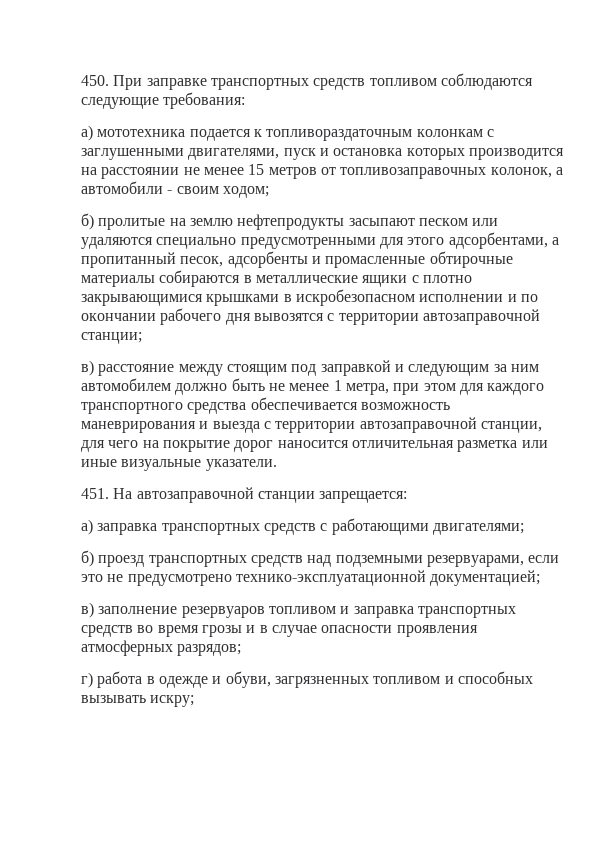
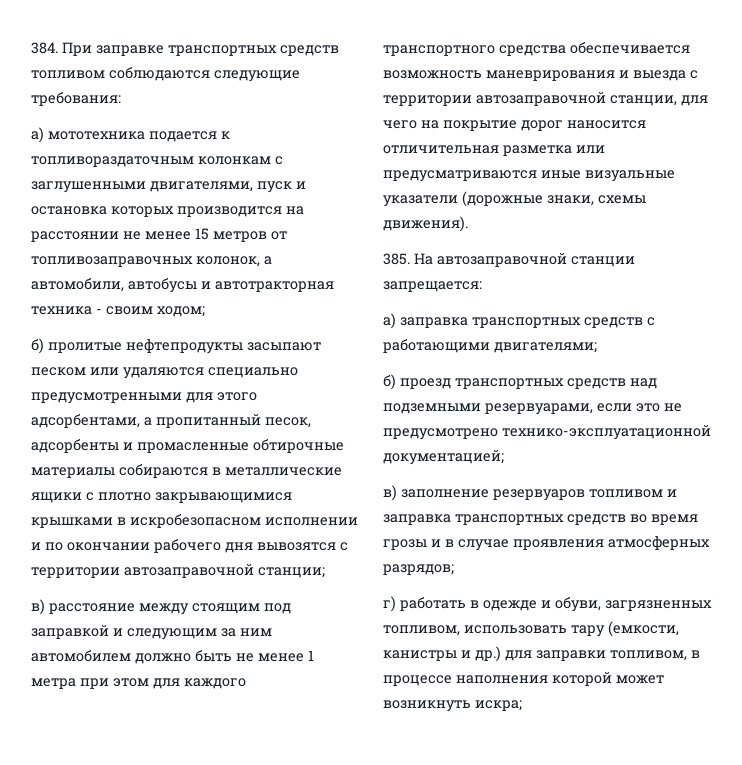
- 450. При заправке транспортных средств топливом соблюдаются следующие требования:
+ 384. При заправке транспортных средств топливом соблюдаются следующие требования:
- а) мототехника подается к топливораздаточным колонкам с заглушенными двигателями, пуск и остановка которых производится на расстоянии не менее 15 метров от топливозаправочных колонок, а автомобили - своим ходом;
+ а) мототехника подается к топливораздаточным колонкам с заглушенными двигателями, пуск и остановка которых производится на расстоянии не менее 15 метров от топливозаправочных колонок, а автомобили, автобусы и автотракторная техника - своим ходом;
- б) пролитые на землю нефтепродукты засыпают песком или удаляются специально предусмотренными для этого адсорбентами, а пропитанный песок, адсорбенты и промасленные обтирочные материалы собираются в металлические ящики с плотно закрывающимися крышками в искробезопасном исполнении и по окончании рабочего дня вывозятся с территории автозаправочной станции;
+ б) пролитые нефтепродукты засыпают песком или удаляются специально предусмотренными для этого адсорбентами, а пропитанный песок, адсорбенты и промасленные обтирочные материалы собираются в металлические ящики с плотно закрывающимися крышками в искробезопасном исполнении и по окончании рабочего дня вывозятся с территории автозаправочной станции;
- в) расстояние между стоящим под заправкой и следующим за ним автомобилем должно быть не менее 1 метра, при этом для каждого транспортного средства обеспечивается возможность маневрирования и выезда с территории автозаправочной станции, для чего на покрытие дорог наносится отличительная разметка или иные визуальные указатели.
- 451. На автозаправочной станции запрещается:
+ в) расстояние между стоящим под заправкой и следующим за ним автомобилем должно быть не менее 1 метра при этом для каждого транспортного средства обеспечивается возможность маневрирования и выезда с территории автозаправочной станции, для чего на покрытие дорог наносится отличительная разметка или предусматриваются иные визуальные указатели (дорожные знаки, схемы движения).
+ 385. На автозаправочной станции запрещается:
- в) заполнение резервуаров топливом и заправка транспортных средств во время грозы и в случае опасности проявления атмосферных разрядов;
+ в) заполнение резервуаров топливом и заправка транспортных средств во время грозы и в случае проявления атмосферных разрядов;
- г) работа в одежде и обуви, загрязненных топливом и способных вызывать искру;
+ г) работать в одежде и обуви, загрязненных топливом, использовать тару (емкости, канистры и др.) для заправки топливом, в процессе наполнения которой может возникнуть искра;

